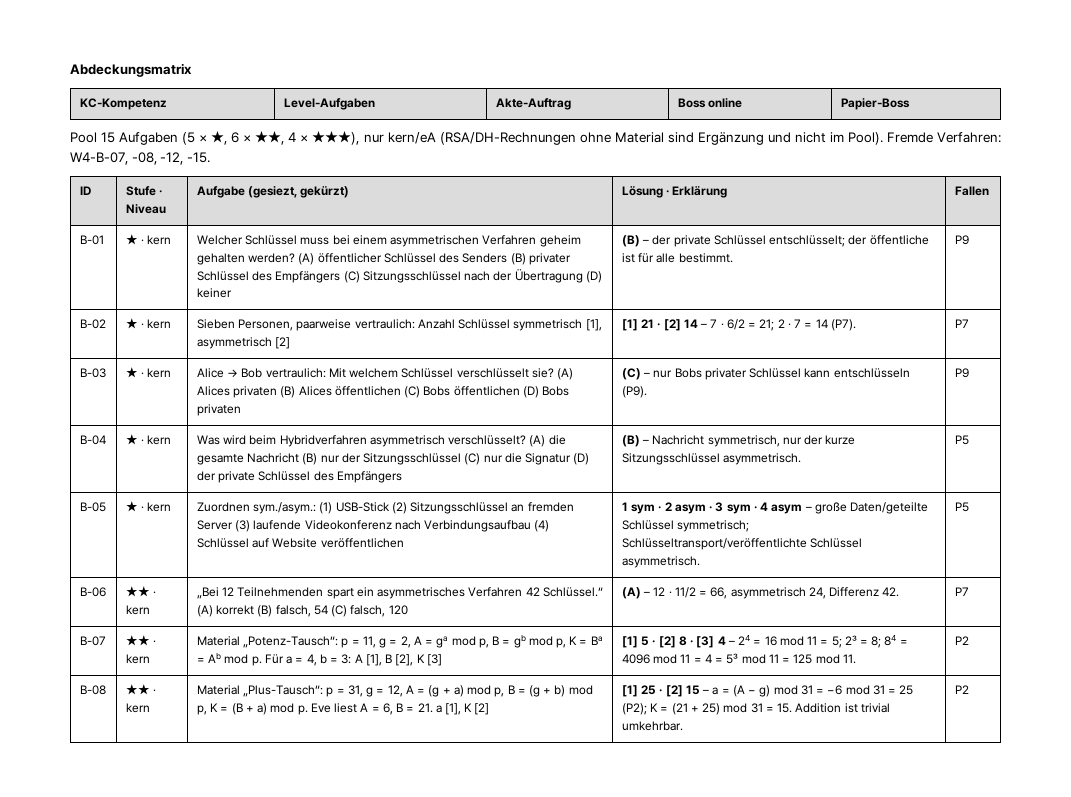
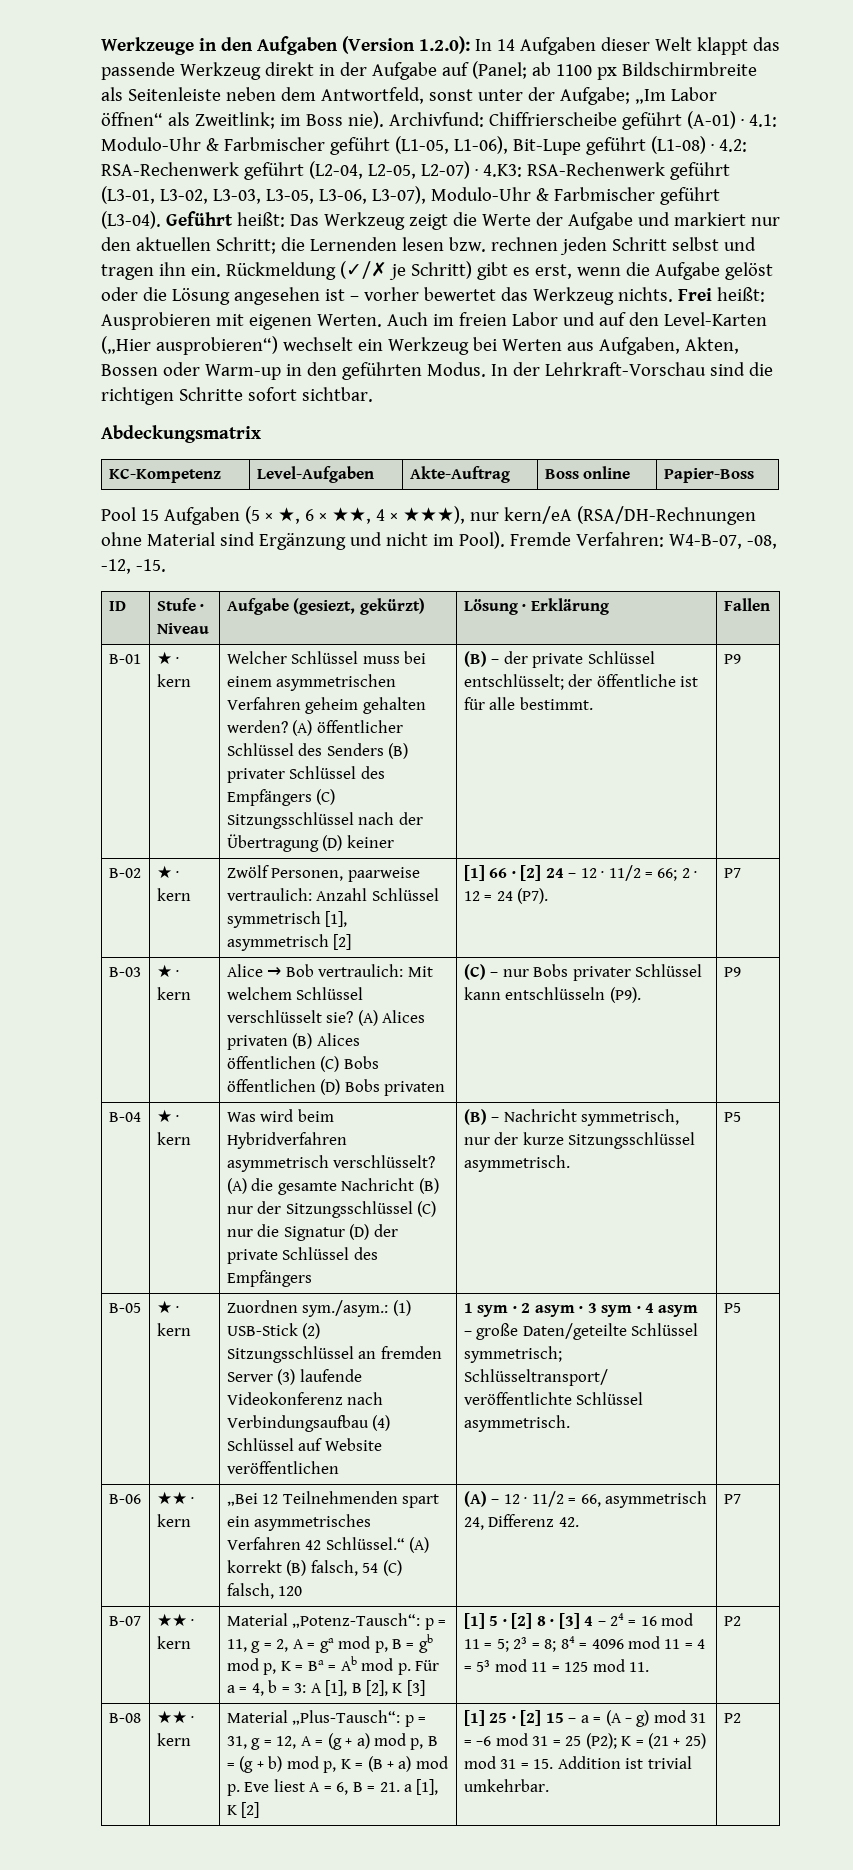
+ Werkzeuge in den Aufgaben (Version 1.2.0): In 14 Aufgaben dieser Welt klappt das passende Werkzeug direkt in der Aufgabe auf (Panel; ab 1100 px Bildschirmbreite als Seitenleiste neben dem Antwortfeld, sonst unter der Aufgabe; „Im Labor öffnen“ als Zweitlink; im Boss nie). Archivfund: Chiffrierscheibe geführt (A-01) · 4.1: Modulo-Uhr & Farbmischer geführt (L1-05, L1-06), Bit-Lupe geführt (L1-08) · 4.2: RSA-Rechenwerk geführt (L2-04, L2-05, L2-07) · 4.K3: RSA-Rechenwerk geführt (L3-01, L3-02, L3-03, L3-05, L3-06, L3-07), Modulo-Uhr & Farbmischer geführt (L3-04). Geführt heißt: Das Werkzeug zeigt die Werte der Aufgabe und markiert nur den aktuellen Schritt; die Lernenden lesen bzw. rechnen jeden Schritt selbst und tragen ihn ein. Rückmeldung (✓/✗ je Schritt) gibt es erst, wenn die Aufgabe gelöst oder die Lösung angesehen ist – vorher bewertet das Werkzeug nichts. Frei heißt: Ausprobieren mit eigenen Werten. Auch im freien Labor und auf den Level-Karten („Hier ausprobieren“) wechselt ein Werkzeug bei Werten aus Aufgaben, Akten, Bossen oder Warm-up in den geführten Modus. In der Lehrkraft-Vorschau sind die richtigen Schritte sofort sichtbar.
- B-02 | ★ · kern | Sieben Personen, paarweise vertraulich: Anzahl Schlüssel symmetrisch [1], asymmetrisch [2] | [1] 21 · [2] 14 – 7 · 6/2 = 21; 2 · 7 = 14 (P7). | P7
+ B-02 | ★ · kern | Zwölf Personen, paarweise vertraulich: Anzahl Schlüssel symmetrisch [1], asymmetrisch [2] | [1] 66 · [2] 24 – 12 · 11/2 = 66; 2 · 12 = 24 (P7). | P7

